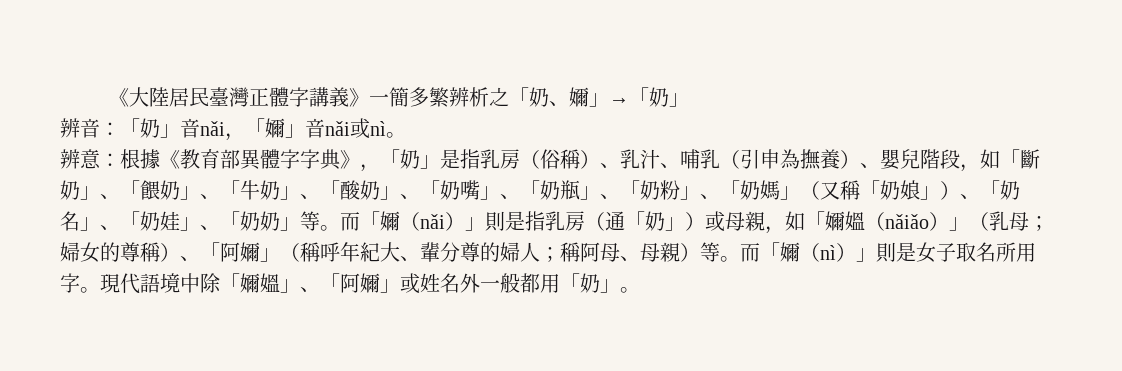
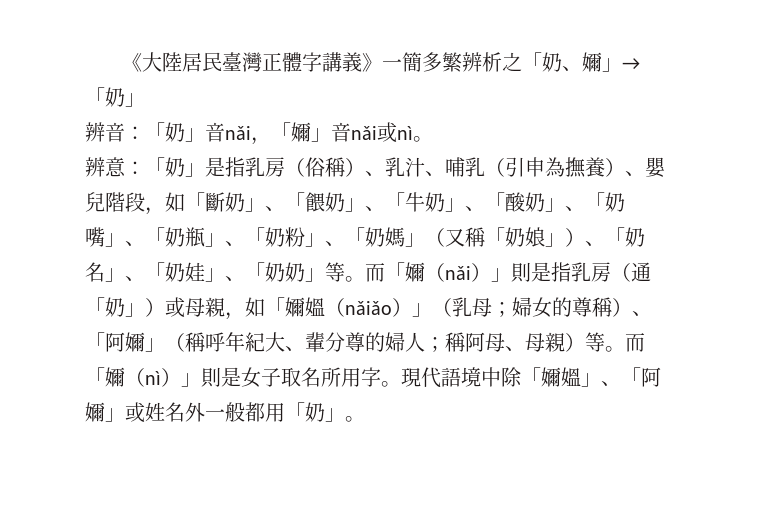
- 辨意：根據《教育部異體字字典》，「奶」是指乳房（俗稱）、乳汁、哺乳（引申為撫養）、嬰兒階段，如「斷奶」、「餵奶」、「牛奶」、「酸奶」、「奶嘴」、「奶瓶」、「奶粉」、「奶媽」（又稱「奶娘」）、「奶名」、「奶娃」、「奶奶」等。
+ 辨意：「奶」是指乳房（俗稱）、乳汁、哺乳（引申為撫養）、嬰兒階段，如「斷奶」、「餵奶」、「牛奶」、「酸奶」、「奶嘴」、「奶瓶」、「奶粉」、「奶媽」（又稱「奶娘」）、「奶名」、「奶娃」、「奶奶」等。

